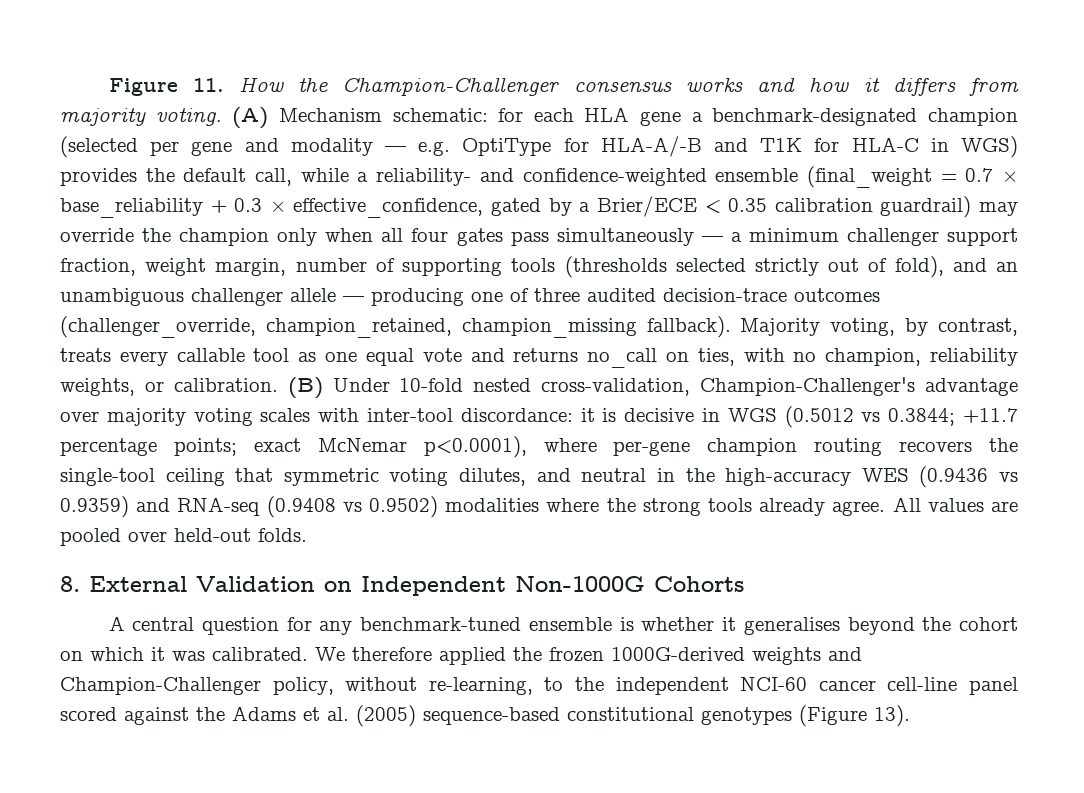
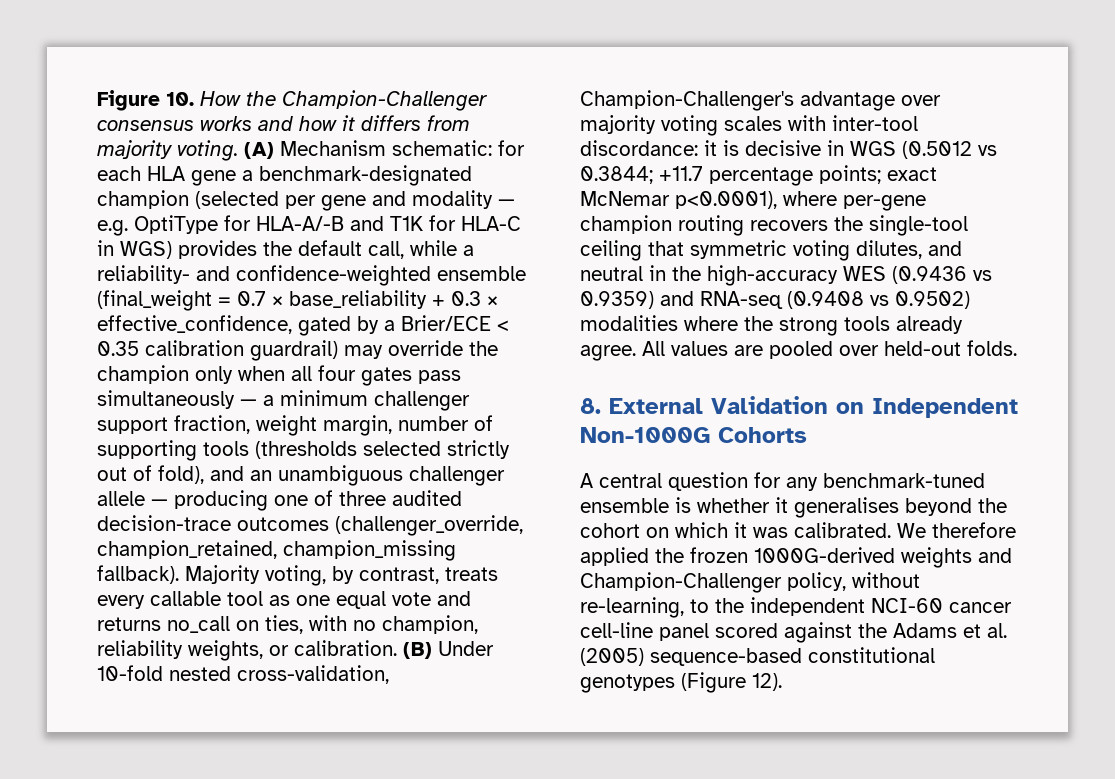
- Figure 11. How the Champion-Challenger consensus works and how it differs from majority voting.
+ Figure 10. How the Champion-Challenger consensus works and how it differs from majority voting.
- We therefore applied the frozen 1000G-derived weights and Champion-Challenger policy, without re-learning, to the independent NCI-60 cancer cell-line panel scored against the Adams et al. (2005) sequence-based constitutional genotypes (Figure 13).
+ We therefore applied the frozen 1000G-derived weights and Champion-Challenger policy, without re-learning, to the independent NCI-60 cancer cell-line panel scored against the Adams et al. (2005) sequence-based constitutional genotypes (Figure 12).

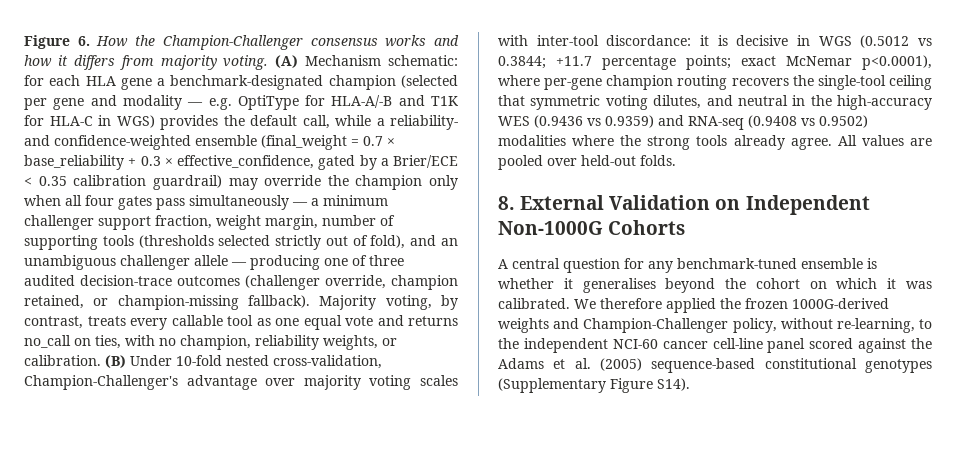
- Figure 10. How the Champion-Challenger consensus works and how it differs from majority voting.
+ Figure 6. How the Champion-Challenger consensus works and how it differs from majority voting.
- for each HLA gene a benchmark-designated champion (selected per gene and modality — e.g. OptiType for HLA-A/-B and T1K for HLA-C in WGS) provides the default call, while a reliability- and confidence-weighted ensemble (final_weight = 0.7 × base_reliability + 0.3 × effective_confidence, gated by a Brier/ECE < 0.35 calibration guardrail) may override the champion only when all four gates pass simultaneously — a minimum challenger support fraction, weight margin, number of supporting tools (thresholds selected strictly out of fold), and an unambiguous challenger allele — producing one of three audited decision-trace outcomes (challenger_override, champion_retained, champion_missing fallback).
+ for each HLA gene a benchmark-designated champion (selected per gene and modality — e.g. OptiType for HLA-A/-B and T1K for HLA-C in WGS) provides the default call, while a reliability- and confidence-weighted ensemble (final_weight = 0.7 × base_reliability + 0.3 × effective_confidence, gated by a Brier/ECE < 0.35 calibration guardrail) may override the champion only when all four gates pass simultaneously — a minimum challenger support fraction, weight margin, number of supporting tools (thresholds selected strictly out of fold), and an unambiguous challenger allele — producing one of three audited decision-trace outcomes (challenger override, champion retained, or champion-missing fallback).
- We therefore applied the frozen 1000G-derived weights and Champion-Challenger policy, without re-learning, to the independent NCI-60 cancer cell-line panel scored against the Adams et al. (2005) sequence-based constitutional genotypes (Figure 12).
+ We therefore applied the frozen 1000G-derived weights and Champion-Challenger policy, without re-learning, to the independent NCI-60 cancer cell-line panel scored against the Adams et al. (2005) sequence-based constitutional genotypes (Supplementary Figure S14).

